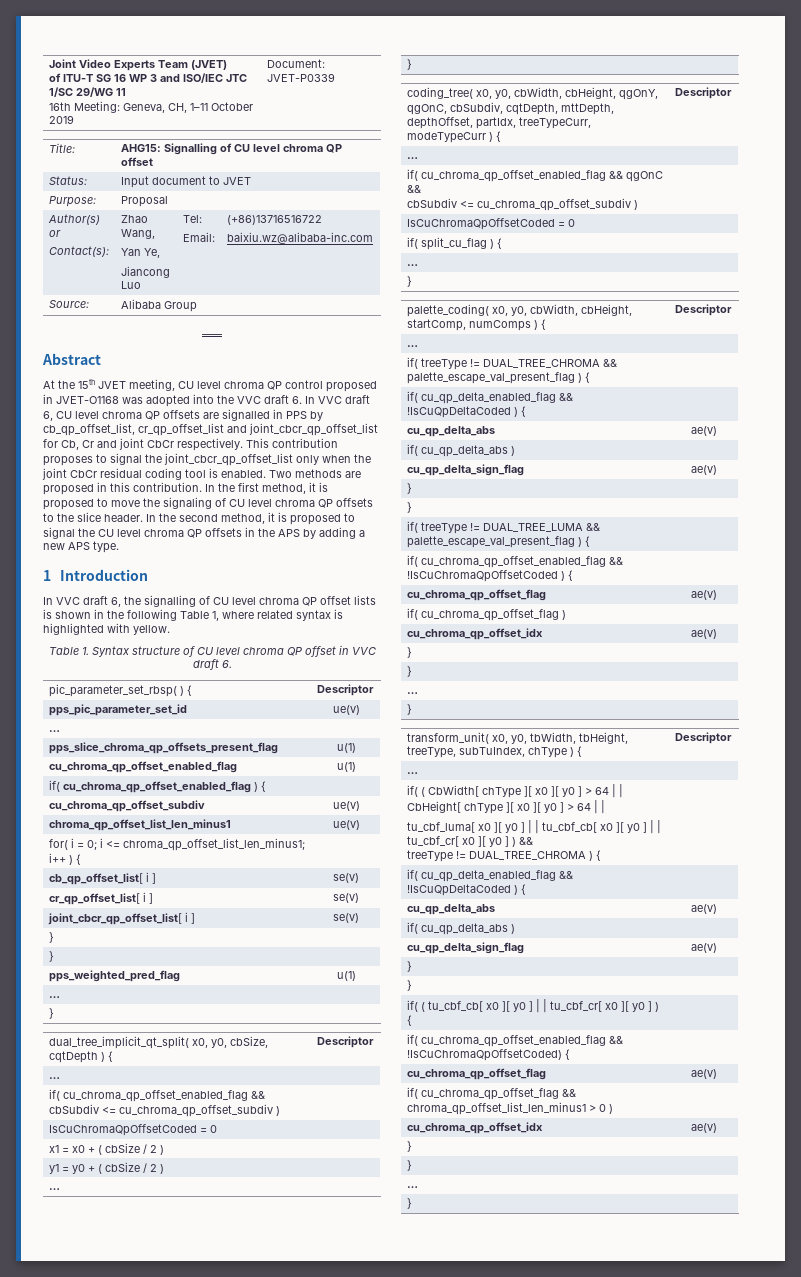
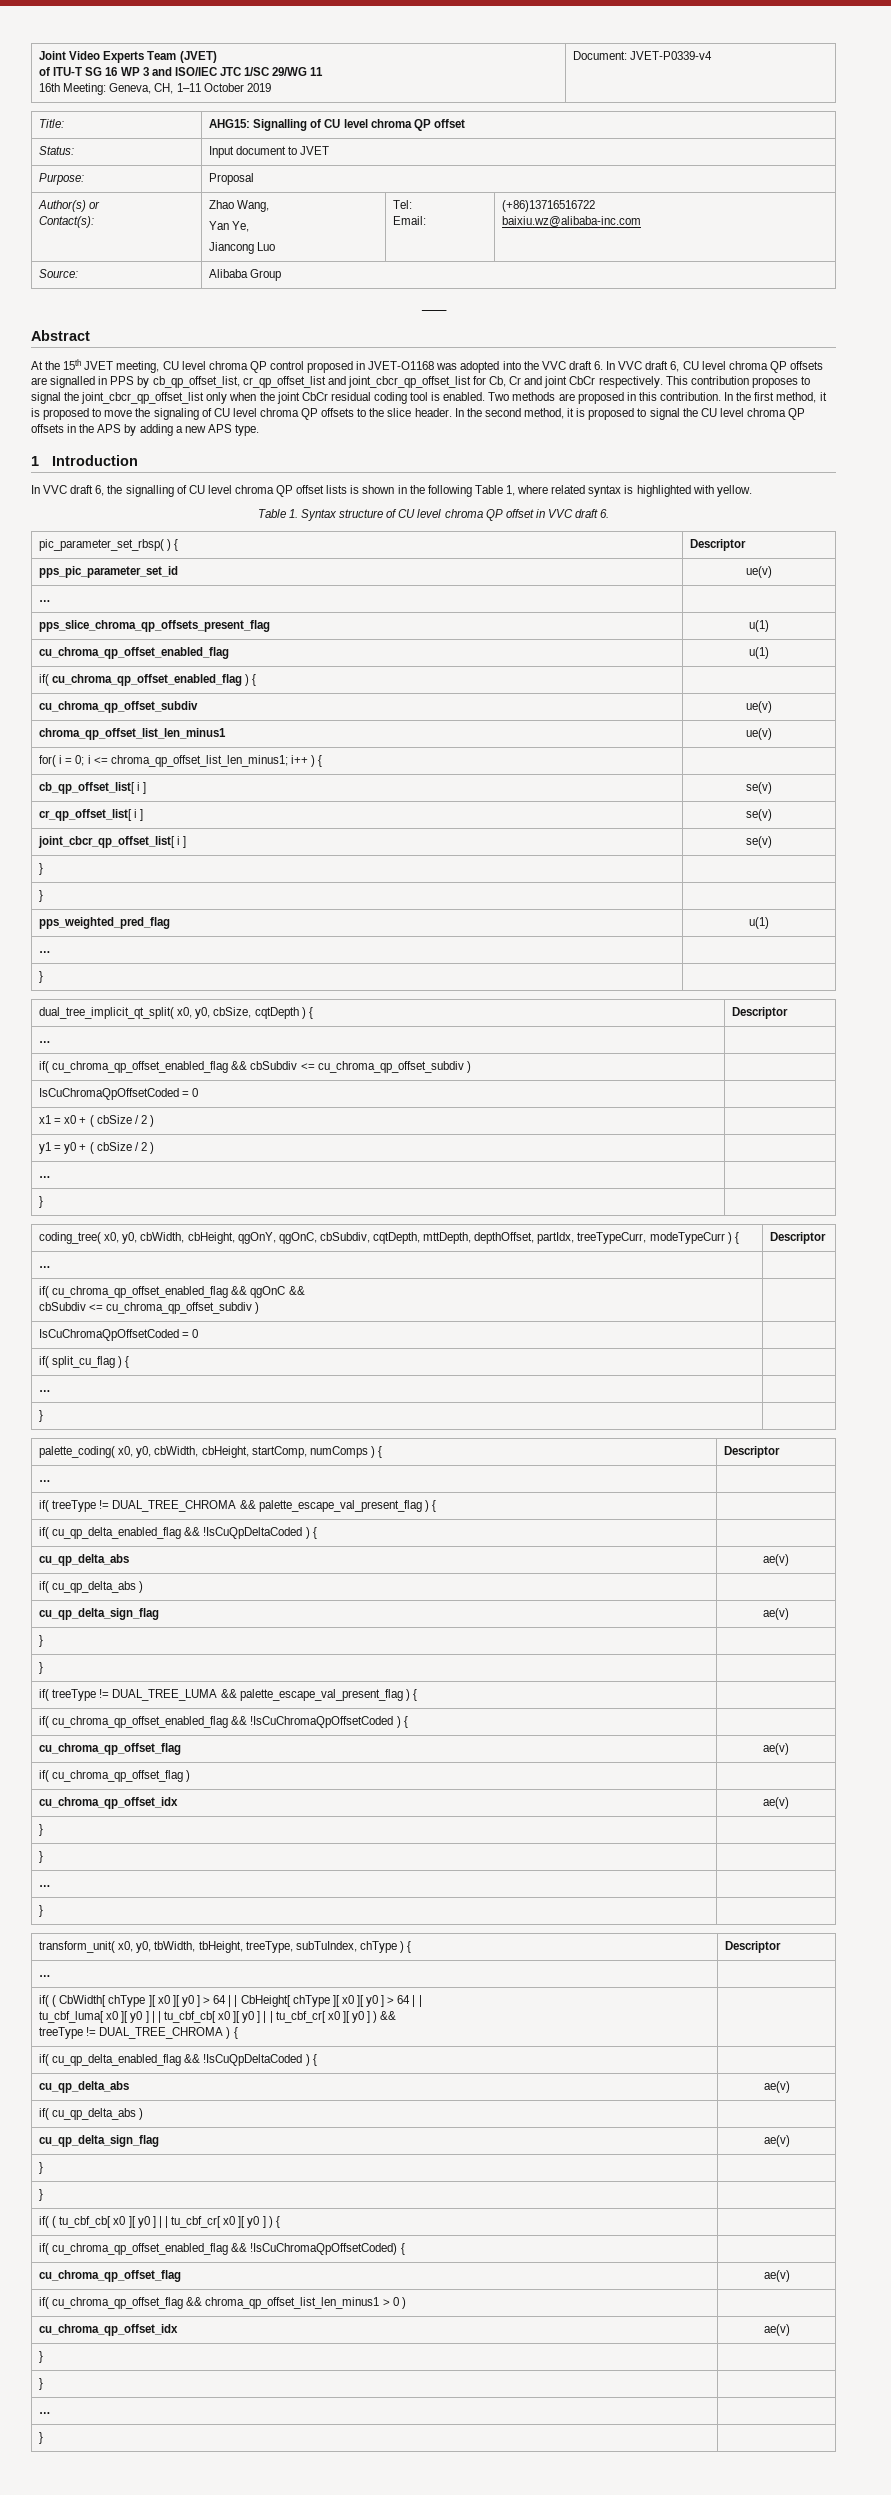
  Joint Video Experts Team (JVET)
  of ITU-T SG 16 WP 3 and ISO/IEC JTC 1/SC 29/WG 11
- 16th Meeting: Geneva, CH, 1–11 October 2019 | Document: JVET-P0339
+ 16th Meeting: Geneva, CH, 1–11 October 2019 | Document: JVET-P0339-v4

